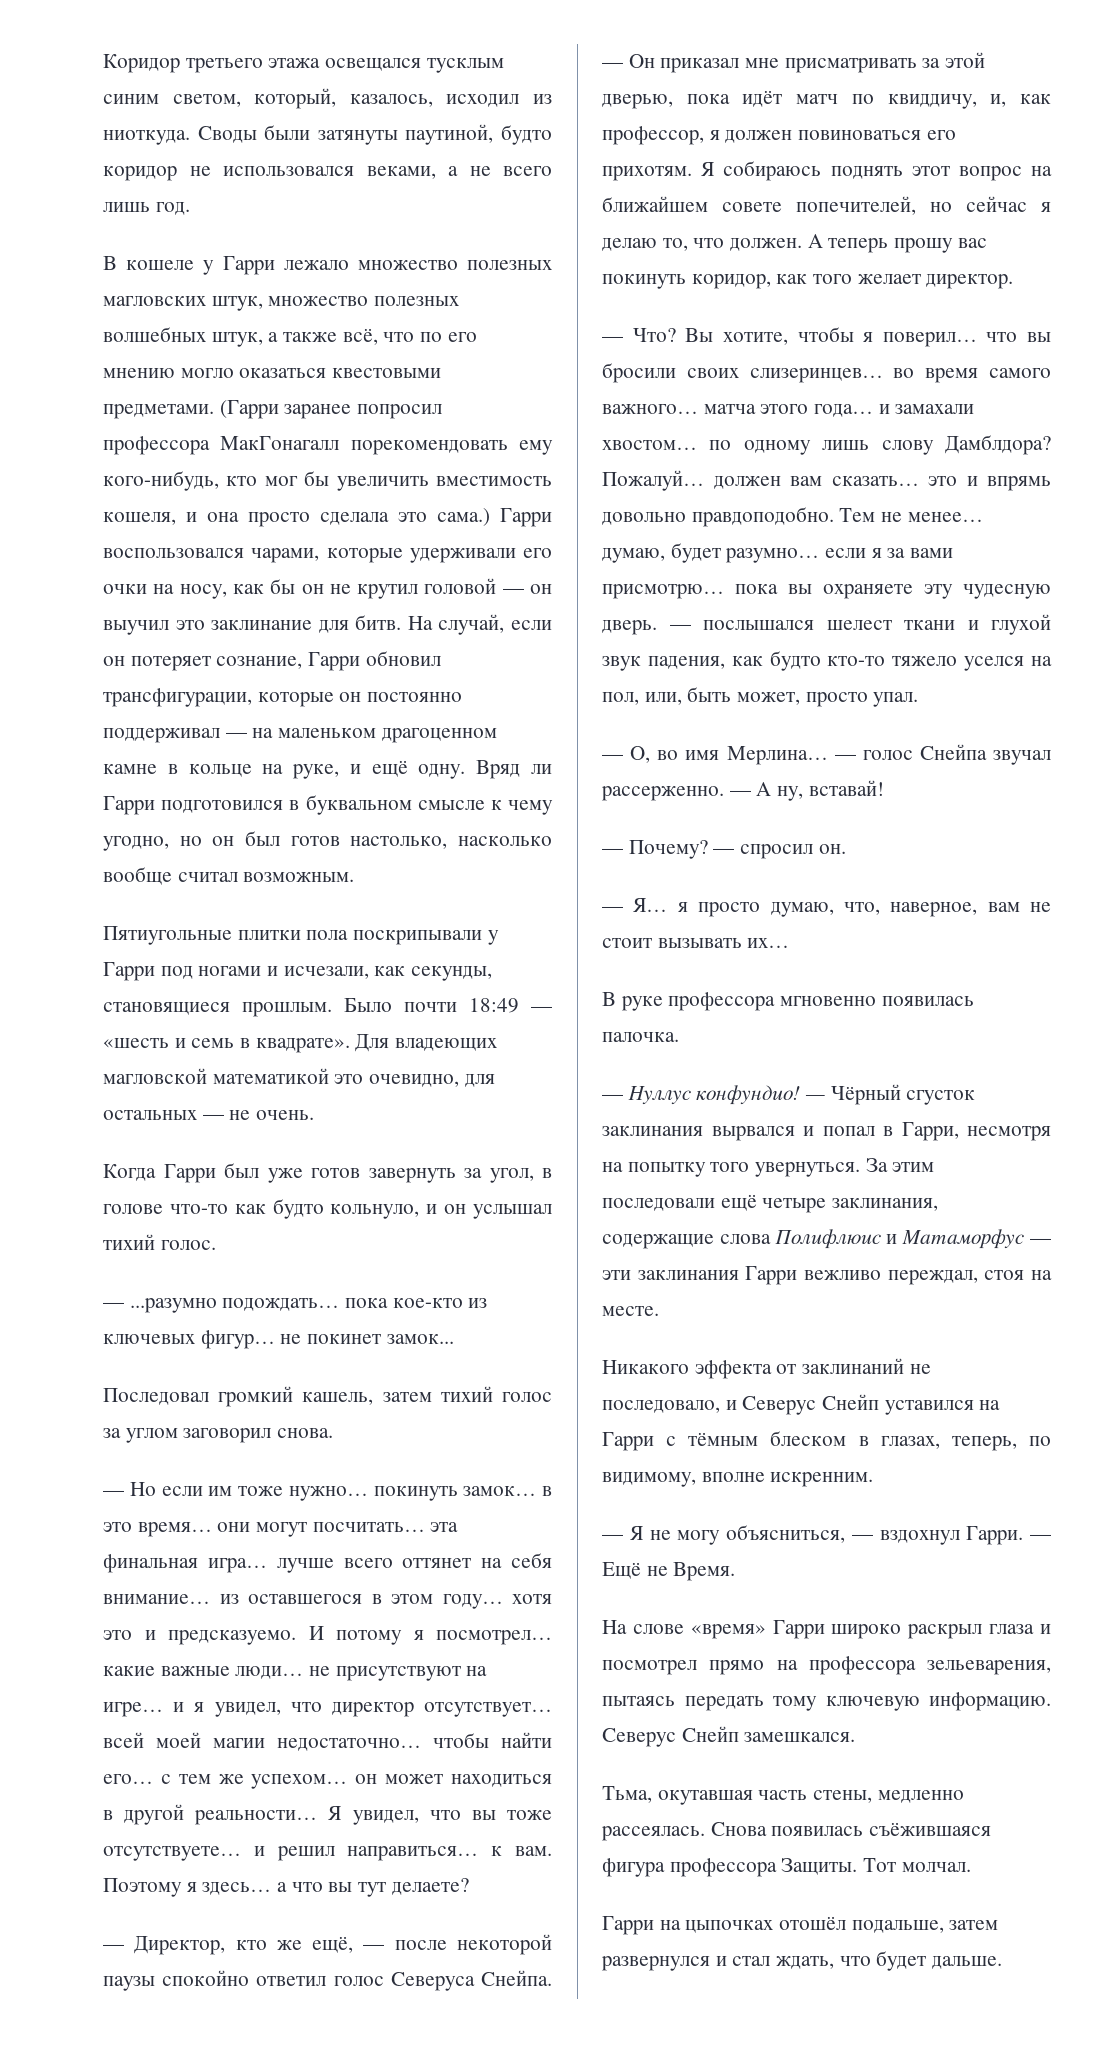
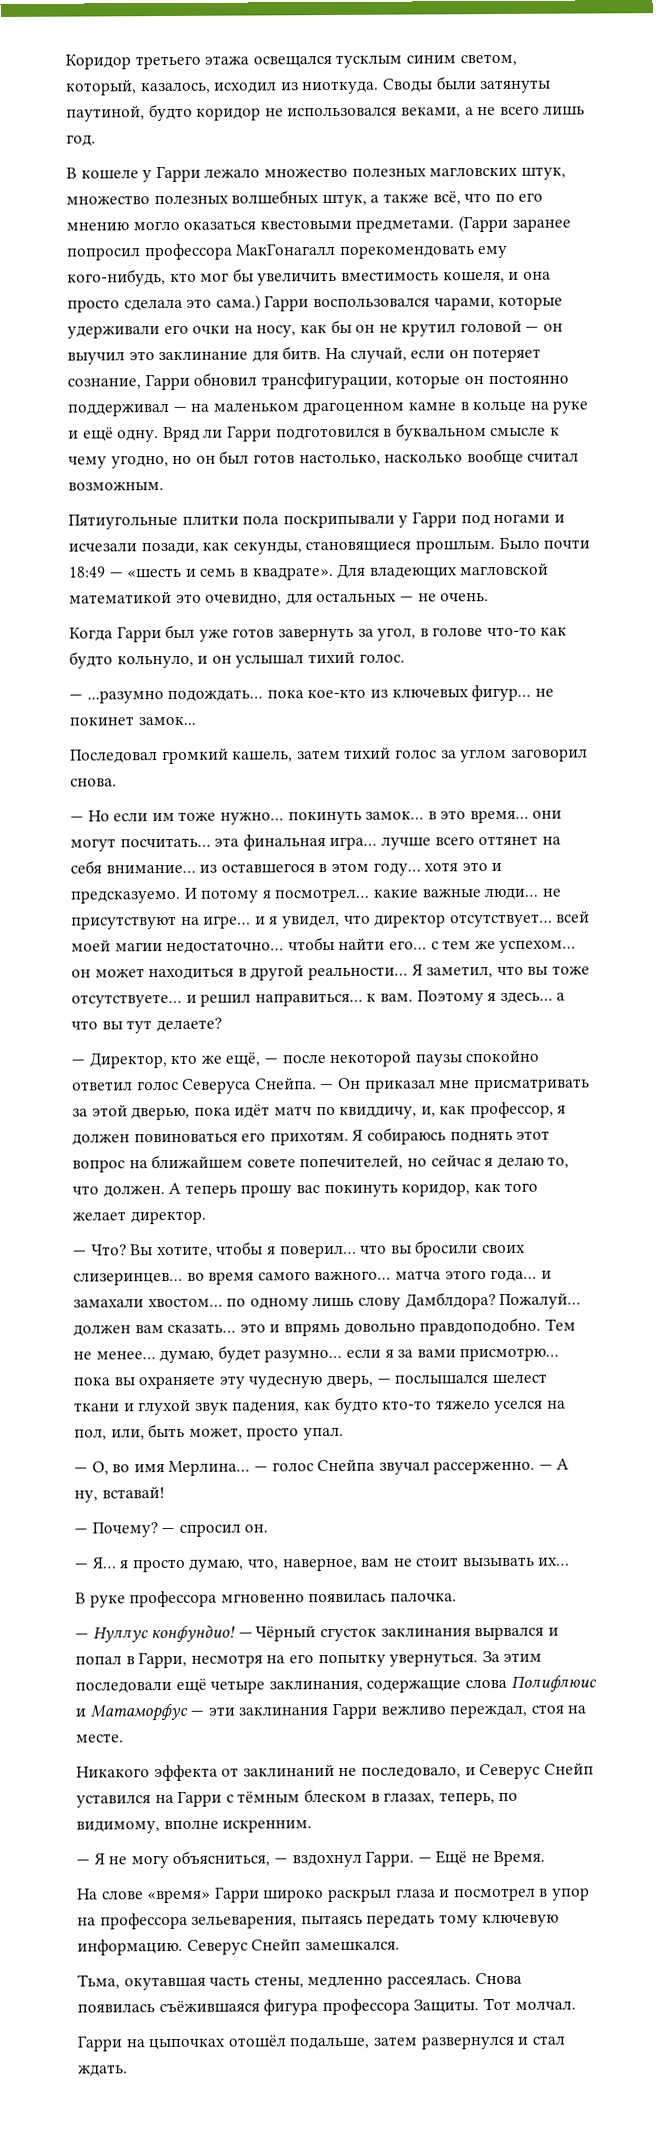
- На случай, если он потеряет сознание, Гарри обновил трансфигурации, которые он постоянно поддерживал — на маленьком драгоценном камне в кольце на руке, и ещё одну.
+ На случай, если он потеряет сознание, Гарри обновил трансфигурации, которые он постоянно поддерживал — на маленьком драгоценном камне в кольце на руке и ещё одну.
- Пятиугольные плитки пола поскрипывали у Гарри под ногами и исчезали, как секунды, становящиеся прошлым.
+ Пятиугольные плитки пола поскрипывали у Гарри под ногами и исчезали позади, как секунды, становящиеся прошлым.
- Я увидел, что вы тоже отсутствуете… и решил направиться… к вам.
+ Я заметил, что вы тоже отсутствуете… и решил направиться… к вам.
- Тем не менее… думаю, будет разумно… если я за вами присмотрю… пока вы охраняете эту чудесную дверь. — послышался шелест ткани и глухой звук падения, как будто кто-то тяжело уселся на пол, или, быть может, просто упал.
+ Тем не менее… думаю, будет разумно… если я за вами присмотрю… пока вы охраняете эту чудесную дверь, — послышался шелест ткани и глухой звук падения, как будто кто-то тяжело уселся на пол, или, быть может, просто упал.
- — Чёрный сгусток заклинания вырвался и попал в Гарри, несмотря на попытку того увернуться.
+ — Чёрный сгусток заклинания вырвался и попал в Гарри, несмотря на его попытку увернуться.
- На слове «время» Гарри широко раскрыл глаза и посмотрел прямо на профессора зельеварения, пытаясь передать тому ключевую информацию.
+ На слове «время» Гарри широко раскрыл глаза и посмотрел в упор на профессора зельеварения, пытаясь передать тому ключевую информацию.
- Гарри на цыпочках отошёл подальше, затем развернулся и стал ждать, что будет дальше.
+ Гарри на цыпочках отошёл подальше, затем развернулся и стал ждать.

